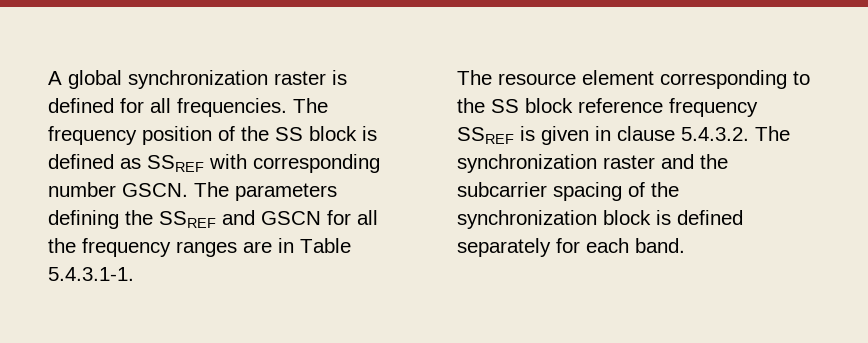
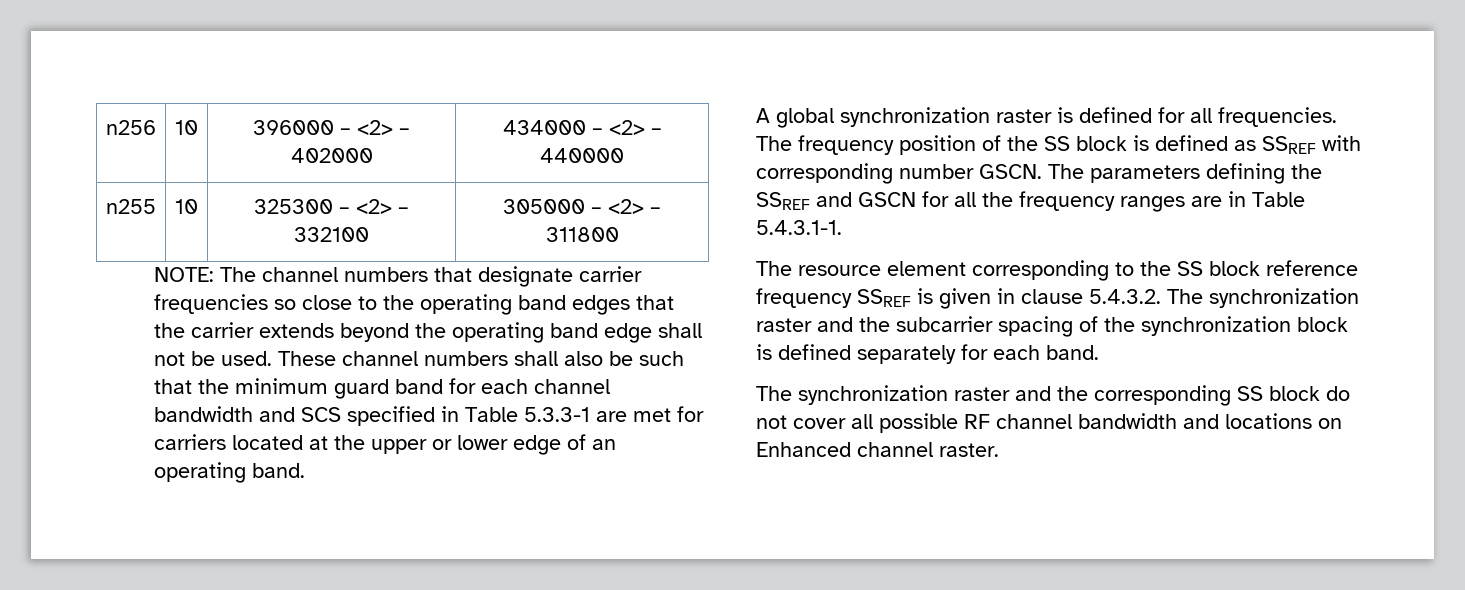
+ n256 | 10 | 396000 – <2> – 402000 | 434000 – <2> – 440000
+ n255 | 10 | 325300 – <2> – 332100 | 305000 – <2> – 311800
+ NOTE: The channel numbers that designate carrier frequencies so close to the operating band edges that the carrier extends beyond the operating band edge shall not be used. These channel numbers shall also be such that the minimum guard band for each channel bandwidth and SCS specified in Table 5.3.3-1 are met for carriers located at the upper or lower edge of an operating band.
+ The synchronization raster and the corresponding SS block do not cover all possible RF channel bandwidth and locations on Enhanced channel raster.

